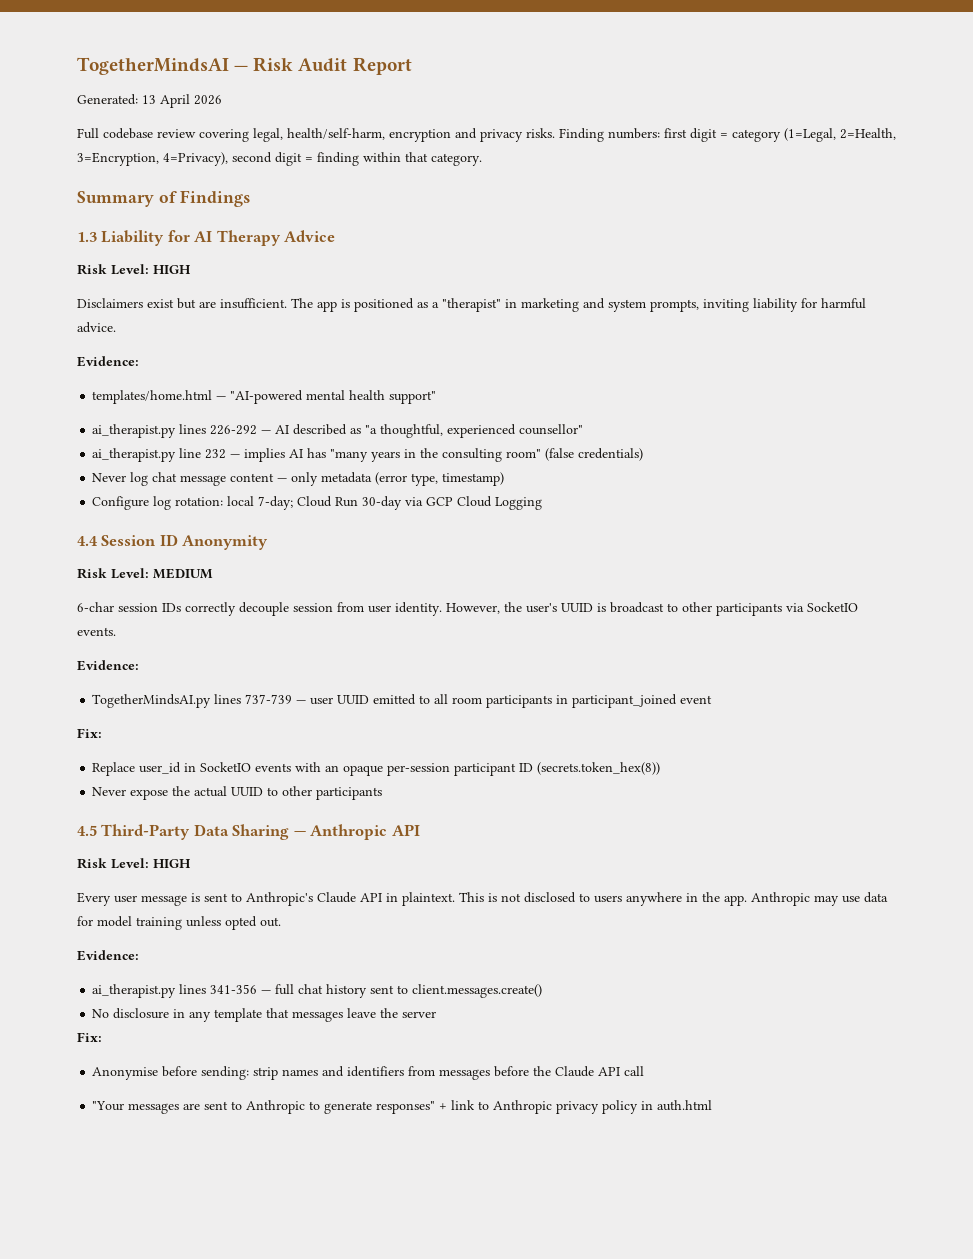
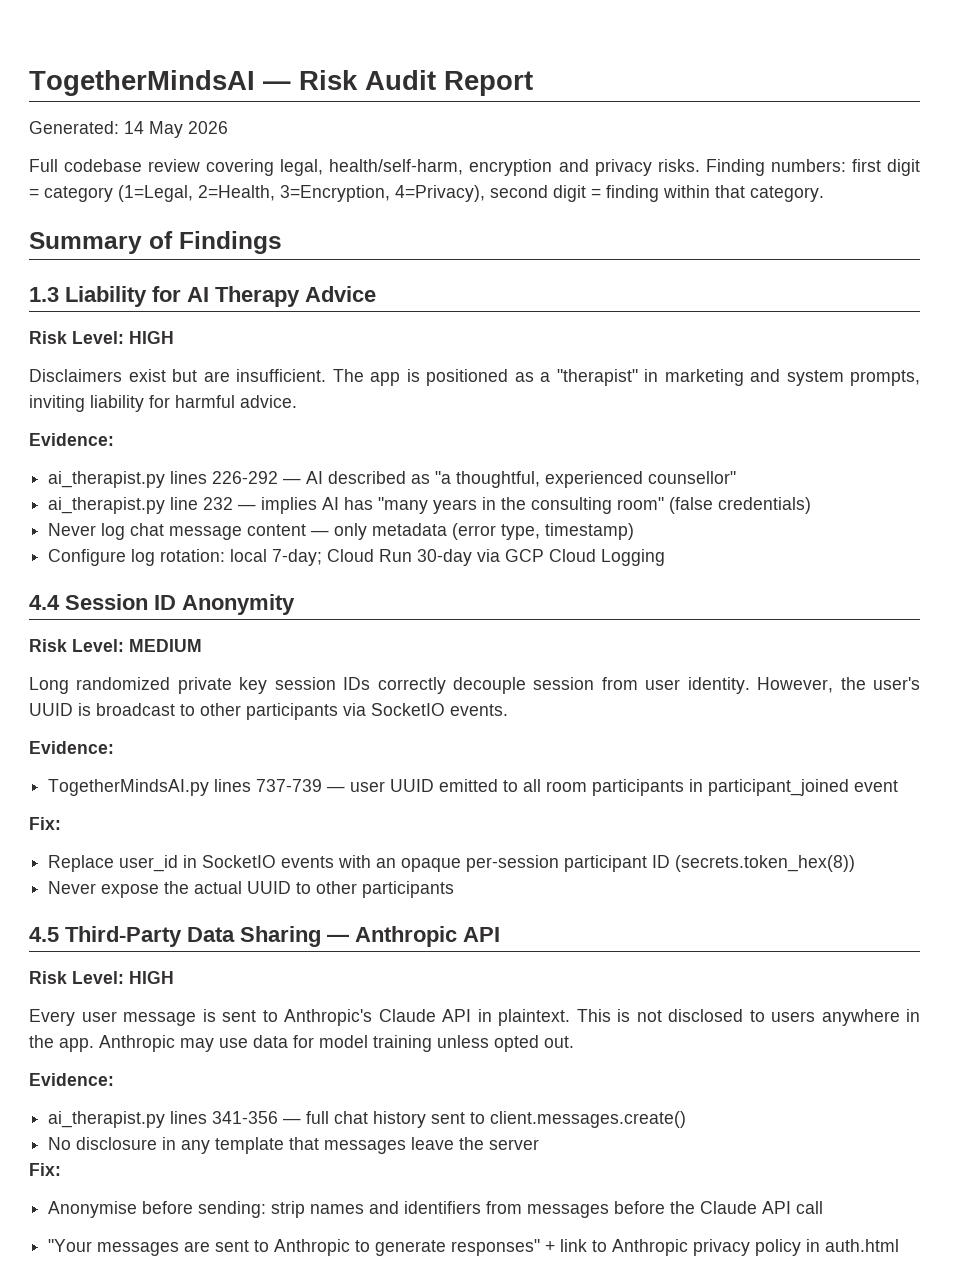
- Generated: 13 April 2026
+ Generated: 14 May 2026
- templates/home.html — "AI-powered mental health support"
- 6-char session IDs correctly decouple session from user identity.
+ Long randomized private key session IDs correctly decouple session from user identity.

